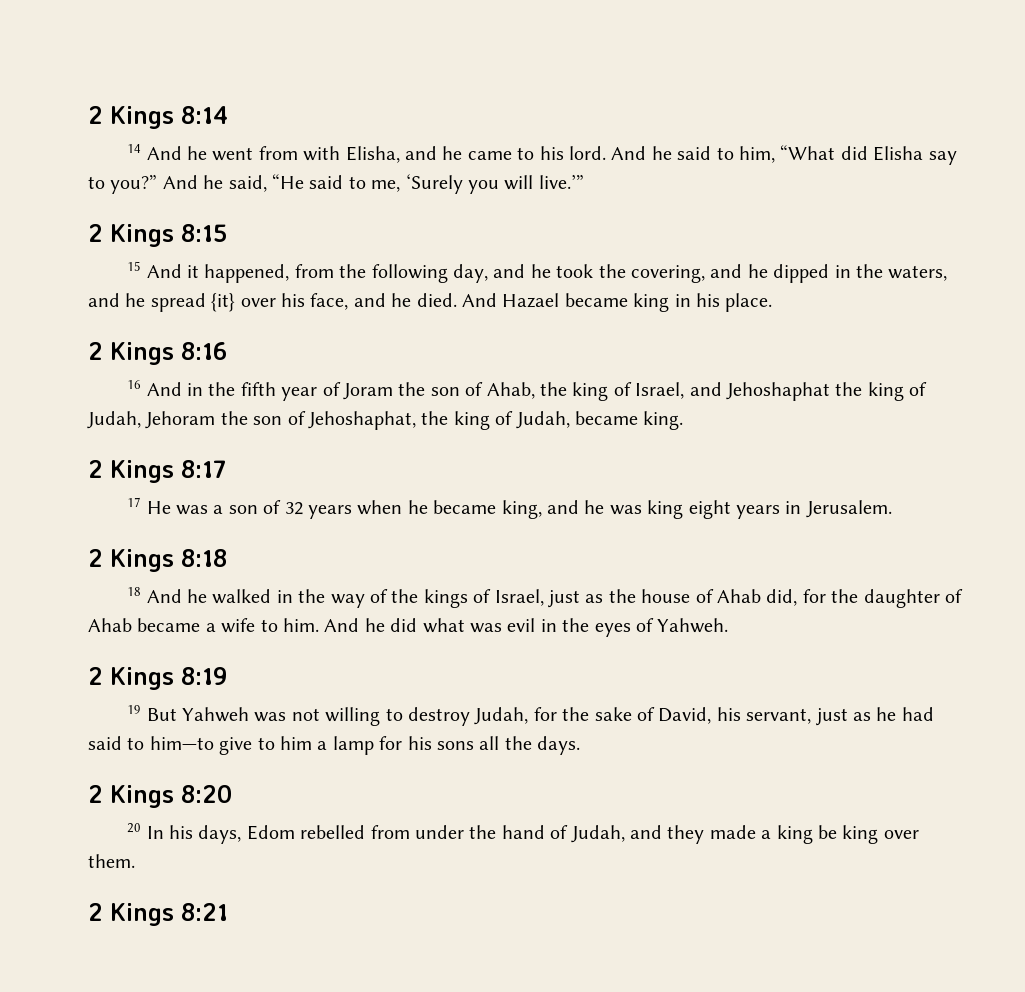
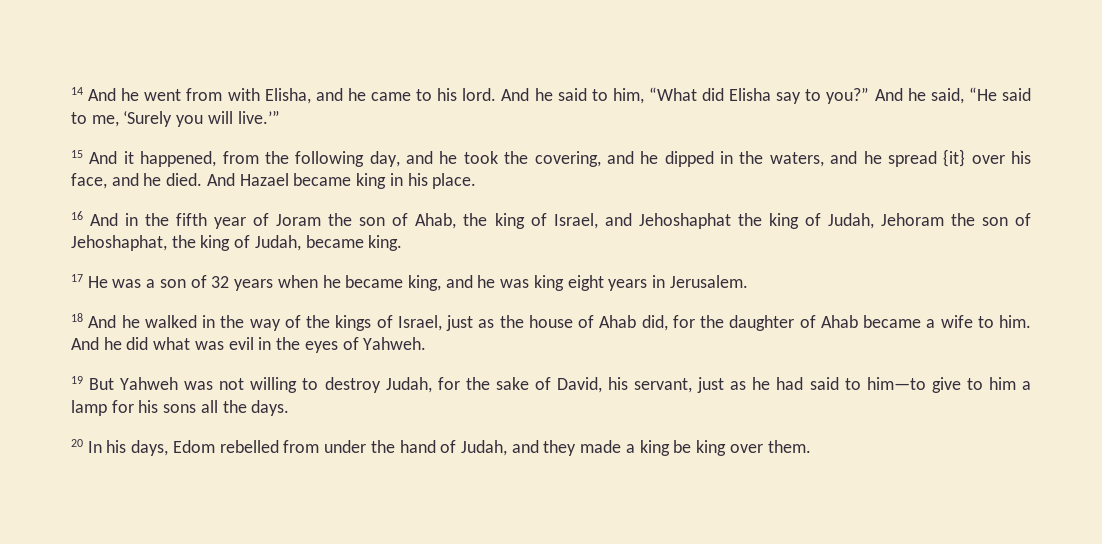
- 2 Kings 8:14
- 2 Kings 8:15
- 2 Kings 8:16
- 2 Kings 8:17
- 2 Kings 8:18
- 2 Kings 8:19
- 2 Kings 8:20
- 2 Kings 8:21

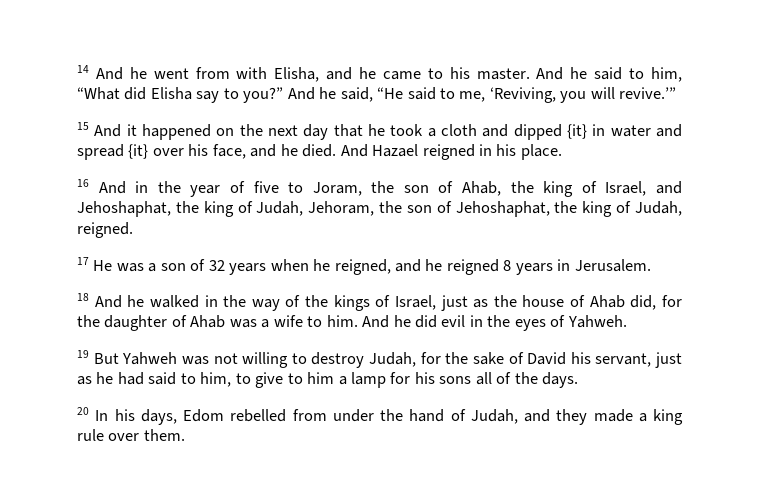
- 14 And he went from with Elisha, and he came to his lord.
+ 14 And he went from with Elisha, and he came to his master.
- And he said, “He said to me, ‘Surely you will live.’”
+ And he said, “He said to me, ‘Reviving, you will revive.’”
- 15 And it happened, from the following day, and he took the covering, and he dipped in the waters, and he spread {it} over his face, and he died.
+ 15 And it happened on the next day that he took a cloth and dipped {it} in water and spread {it} over his face, and he died.
- And Hazael became king in his place.
+ And Hazael reigned in his place.
- 16 And in the fifth year of Joram the son of Ahab, the king of Israel, and Jehoshaphat the king of Judah, Jehoram the son of Jehoshaphat, the king of Judah, became king.
+ 16 And in the year of five to Joram, the son of Ahab, the king of Israel, and Jehoshaphat, the king of Judah, Jehoram, the son of Jehoshaphat, the king of Judah, reigned.
- 17 He was a son of 32 years when he became king, and he was king eight years in Jerusalem.
+ 17 He was a son of 32 years when he reigned, and he reigned 8 years in Jerusalem.
- 18 And he walked in the way of the kings of Israel, just as the house of Ahab did, for the daughter of Ahab became a wife to him.
+ 18 And he walked in the way of the kings of Israel, just as the house of Ahab did, for the daughter of Ahab was a wife to him.
- And he did what was evil in the eyes of Yahweh.
+ And he did evil in the eyes of Yahweh.
- 19 But Yahweh was not willing to destroy Judah, for the sake of David, his servant, just as he had said to him—to give to him a lamp for his sons all the days.
+ 19 But Yahweh was not willing to destroy Judah, for the sake of David his servant, just as he had said to him, to give to him a lamp for his sons all of the days.
- 20 In his days, Edom rebelled from under the hand of Judah, and they made a king be king over them.
+ 20 In his days, Edom rebelled from under the hand of Judah, and they made a king rule over them.

